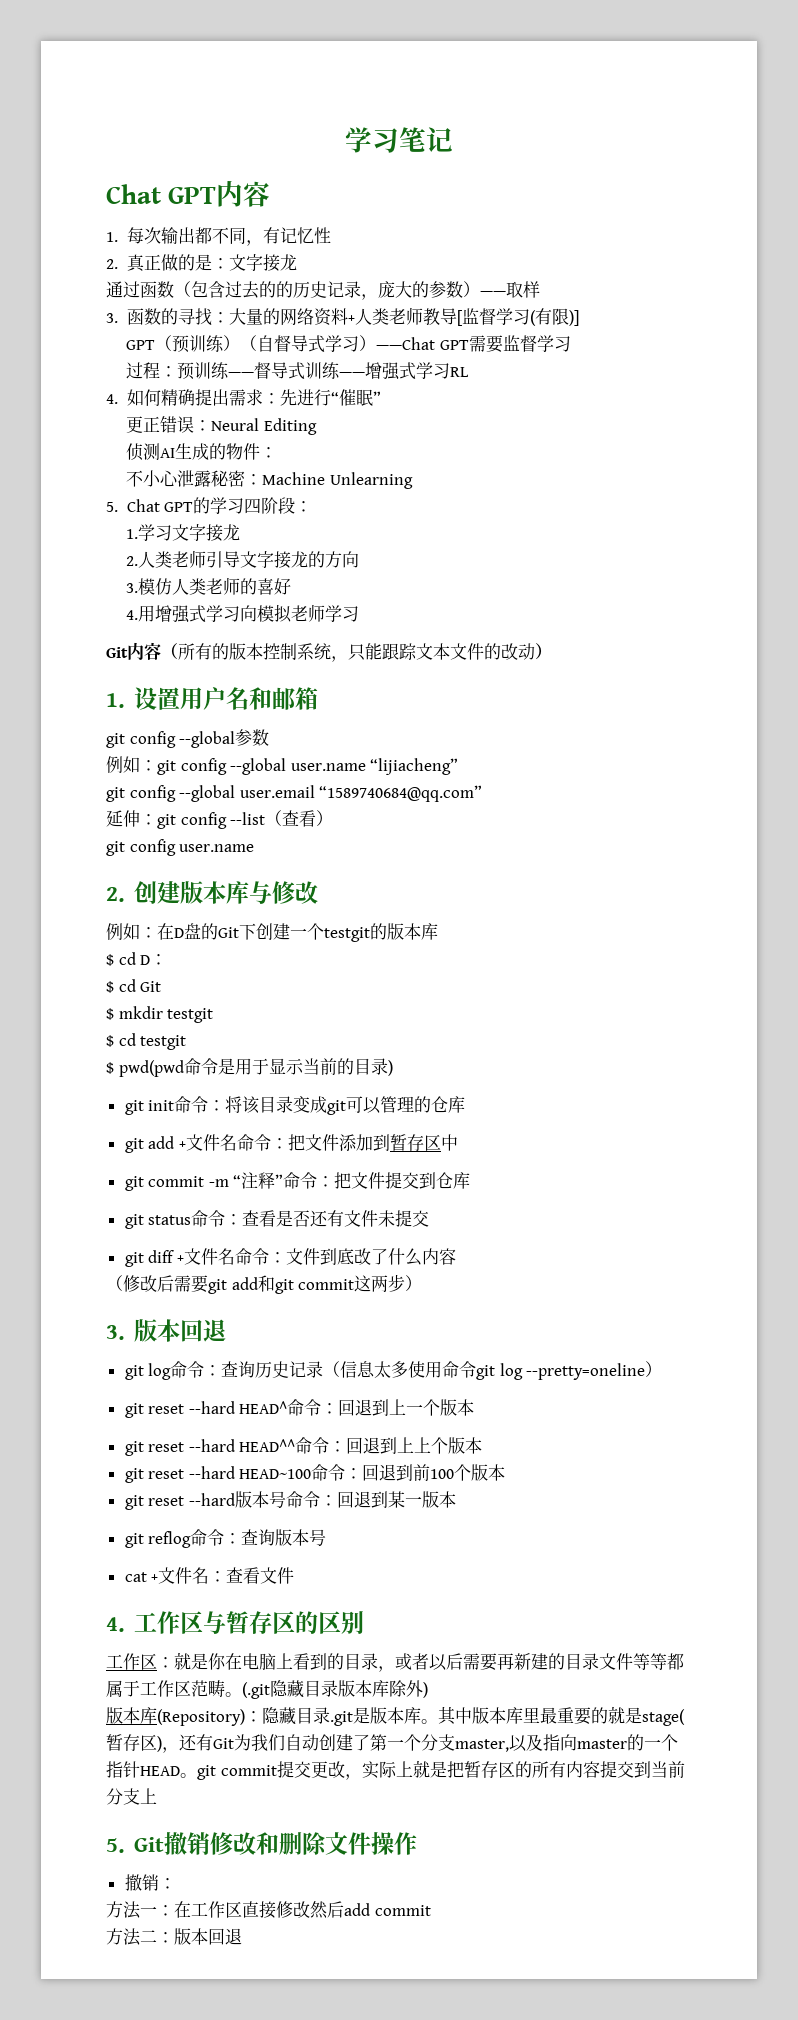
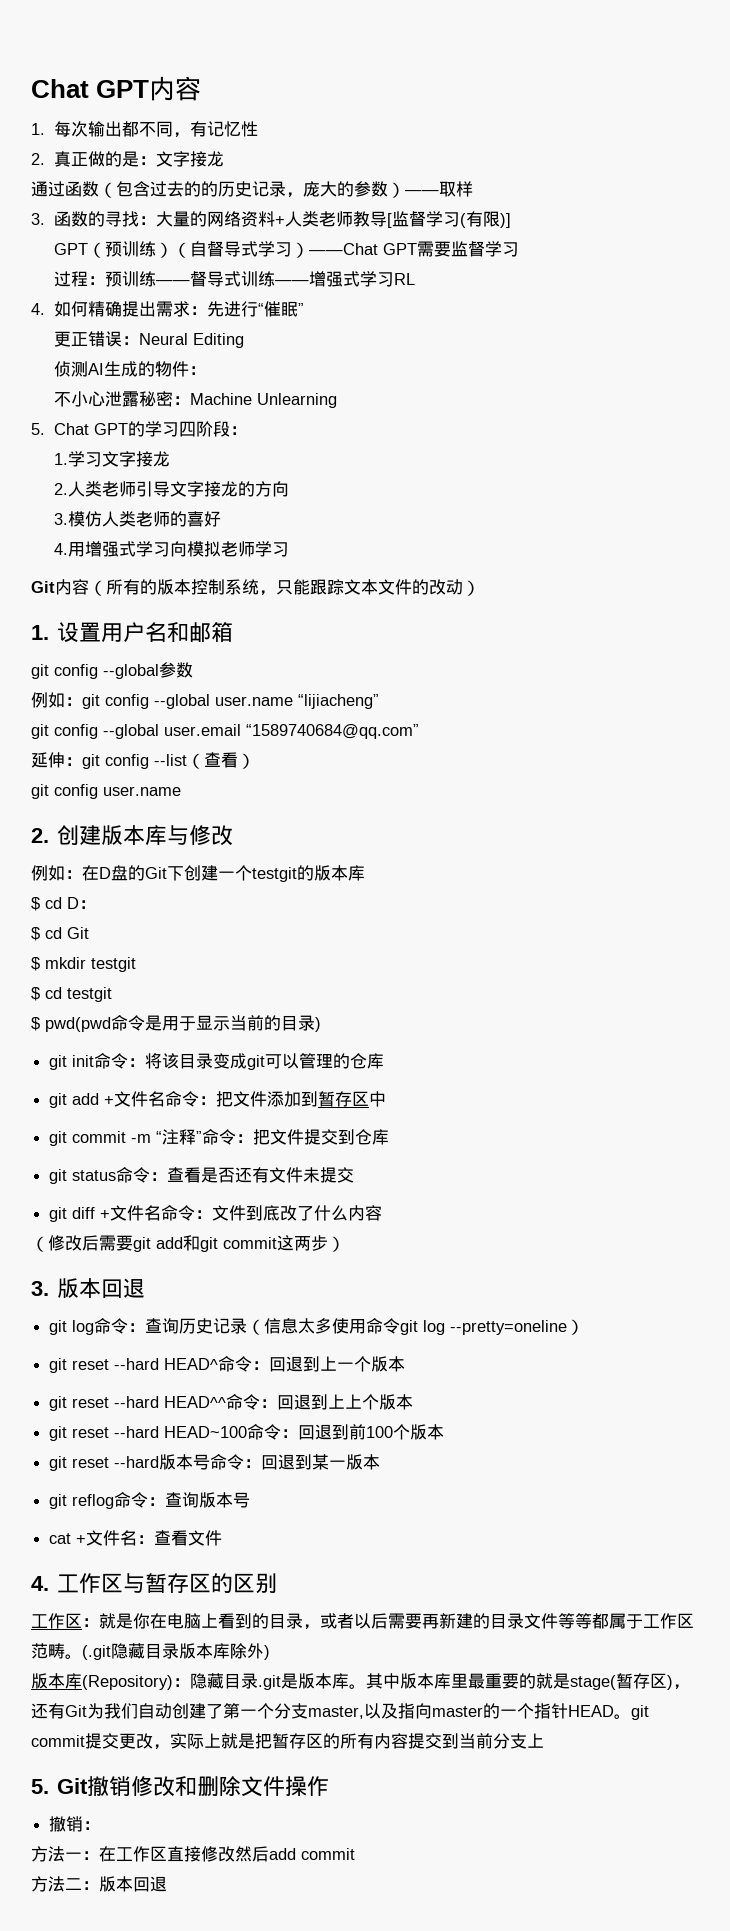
- 学习笔记

